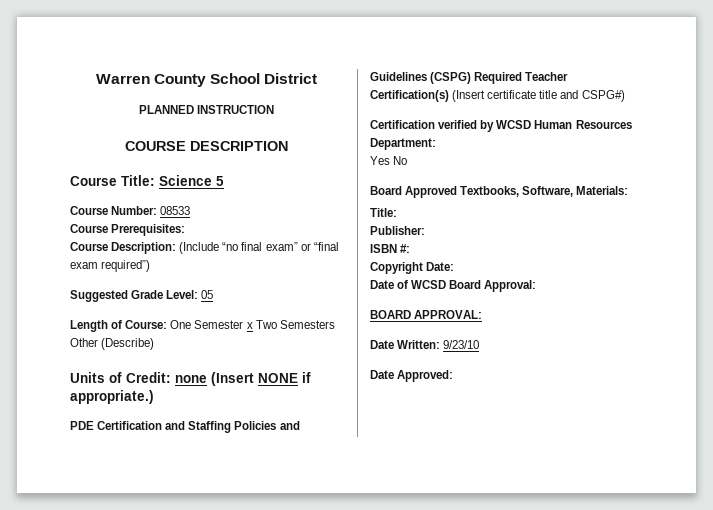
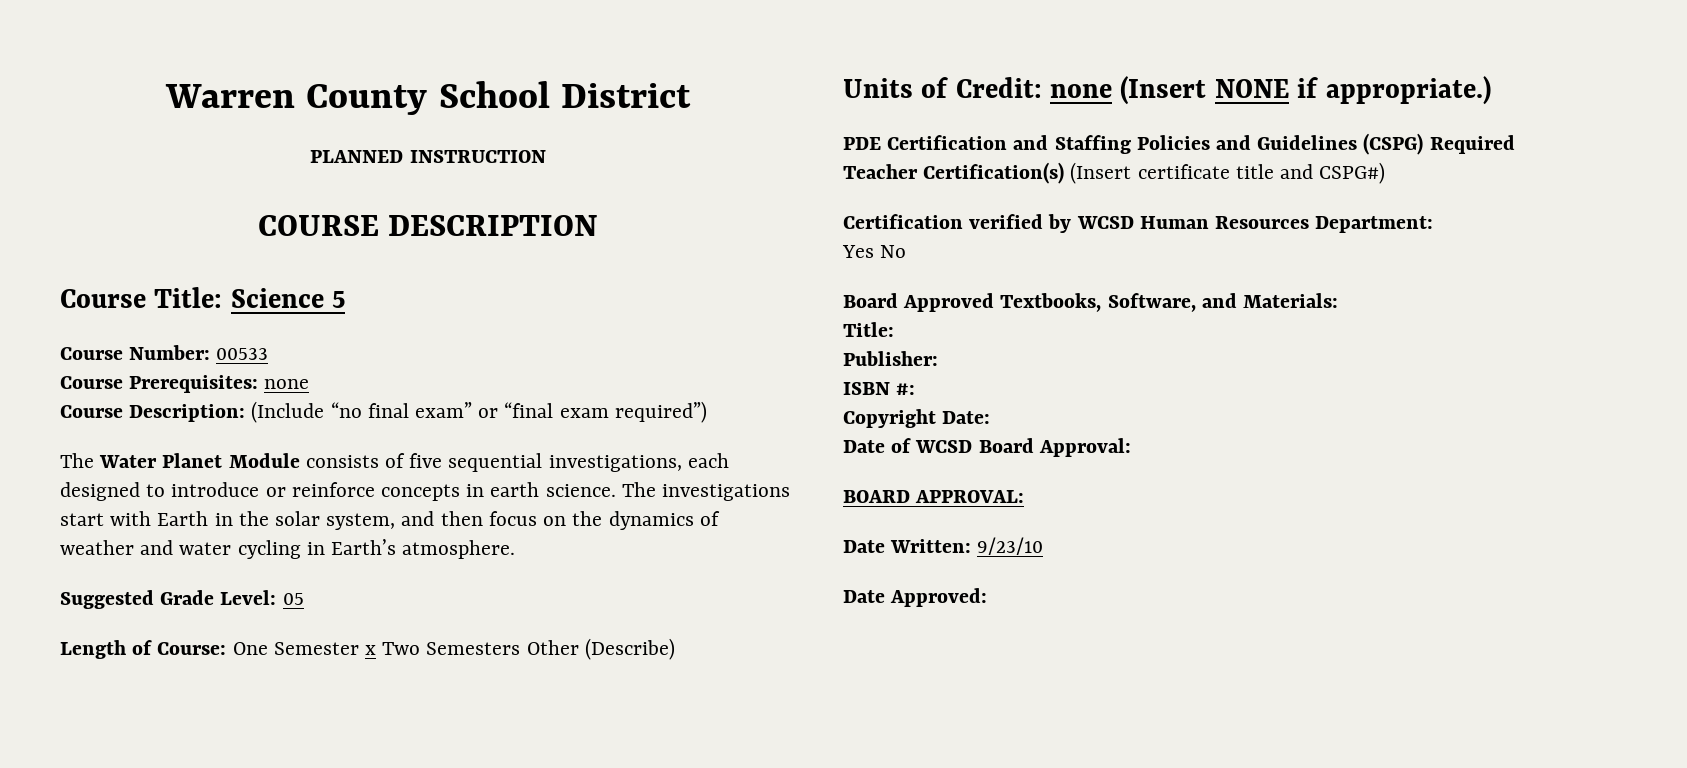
- Course Number: 08533
- Course Prerequisites:
+ Course Number: 00533
+ Course Prerequisites: none
+ The Water Planet Module consists of five sequential investigations, each designed to introduce or reinforce concepts in earth science. The investigations start with Earth in the solar system, and then focus on the dynamics of weather and water cycling in Earth’s atmosphere.
- Board Approved Textbooks, Software, Materials:
+ Board Approved Textbooks, Software, and Materials:

